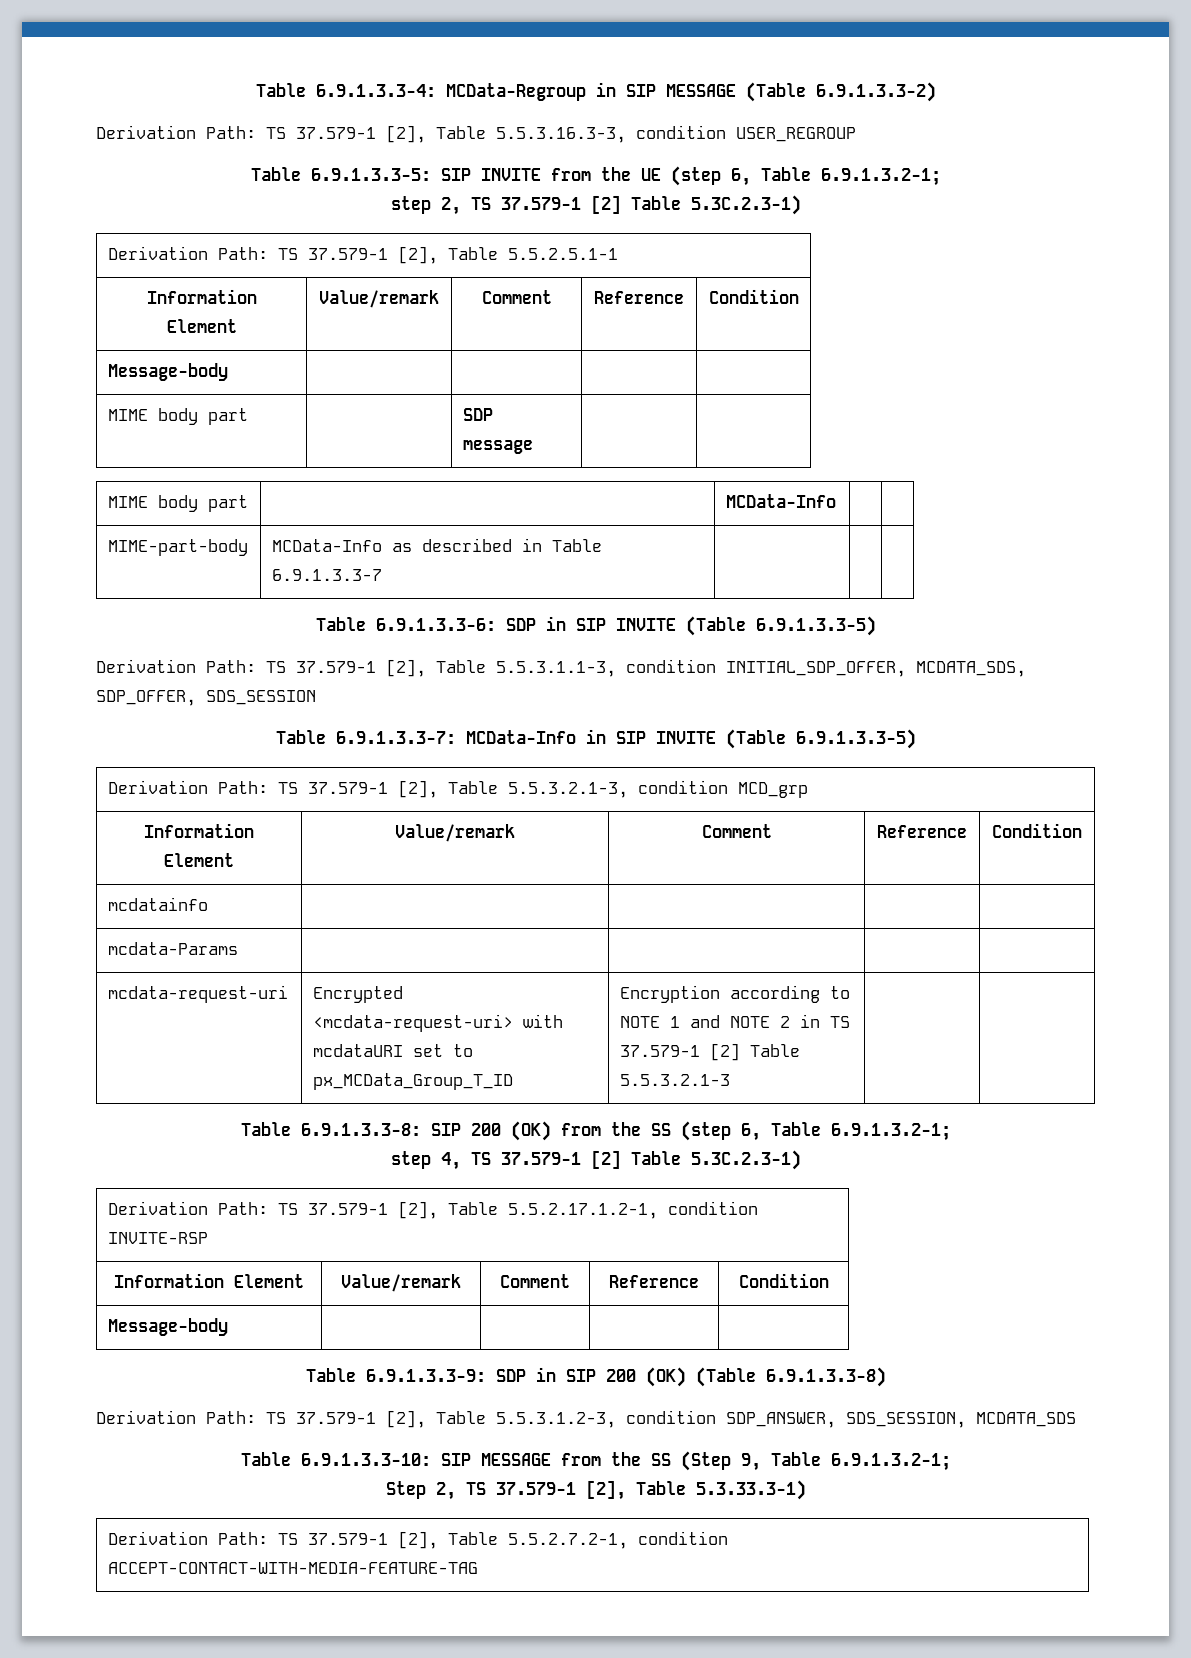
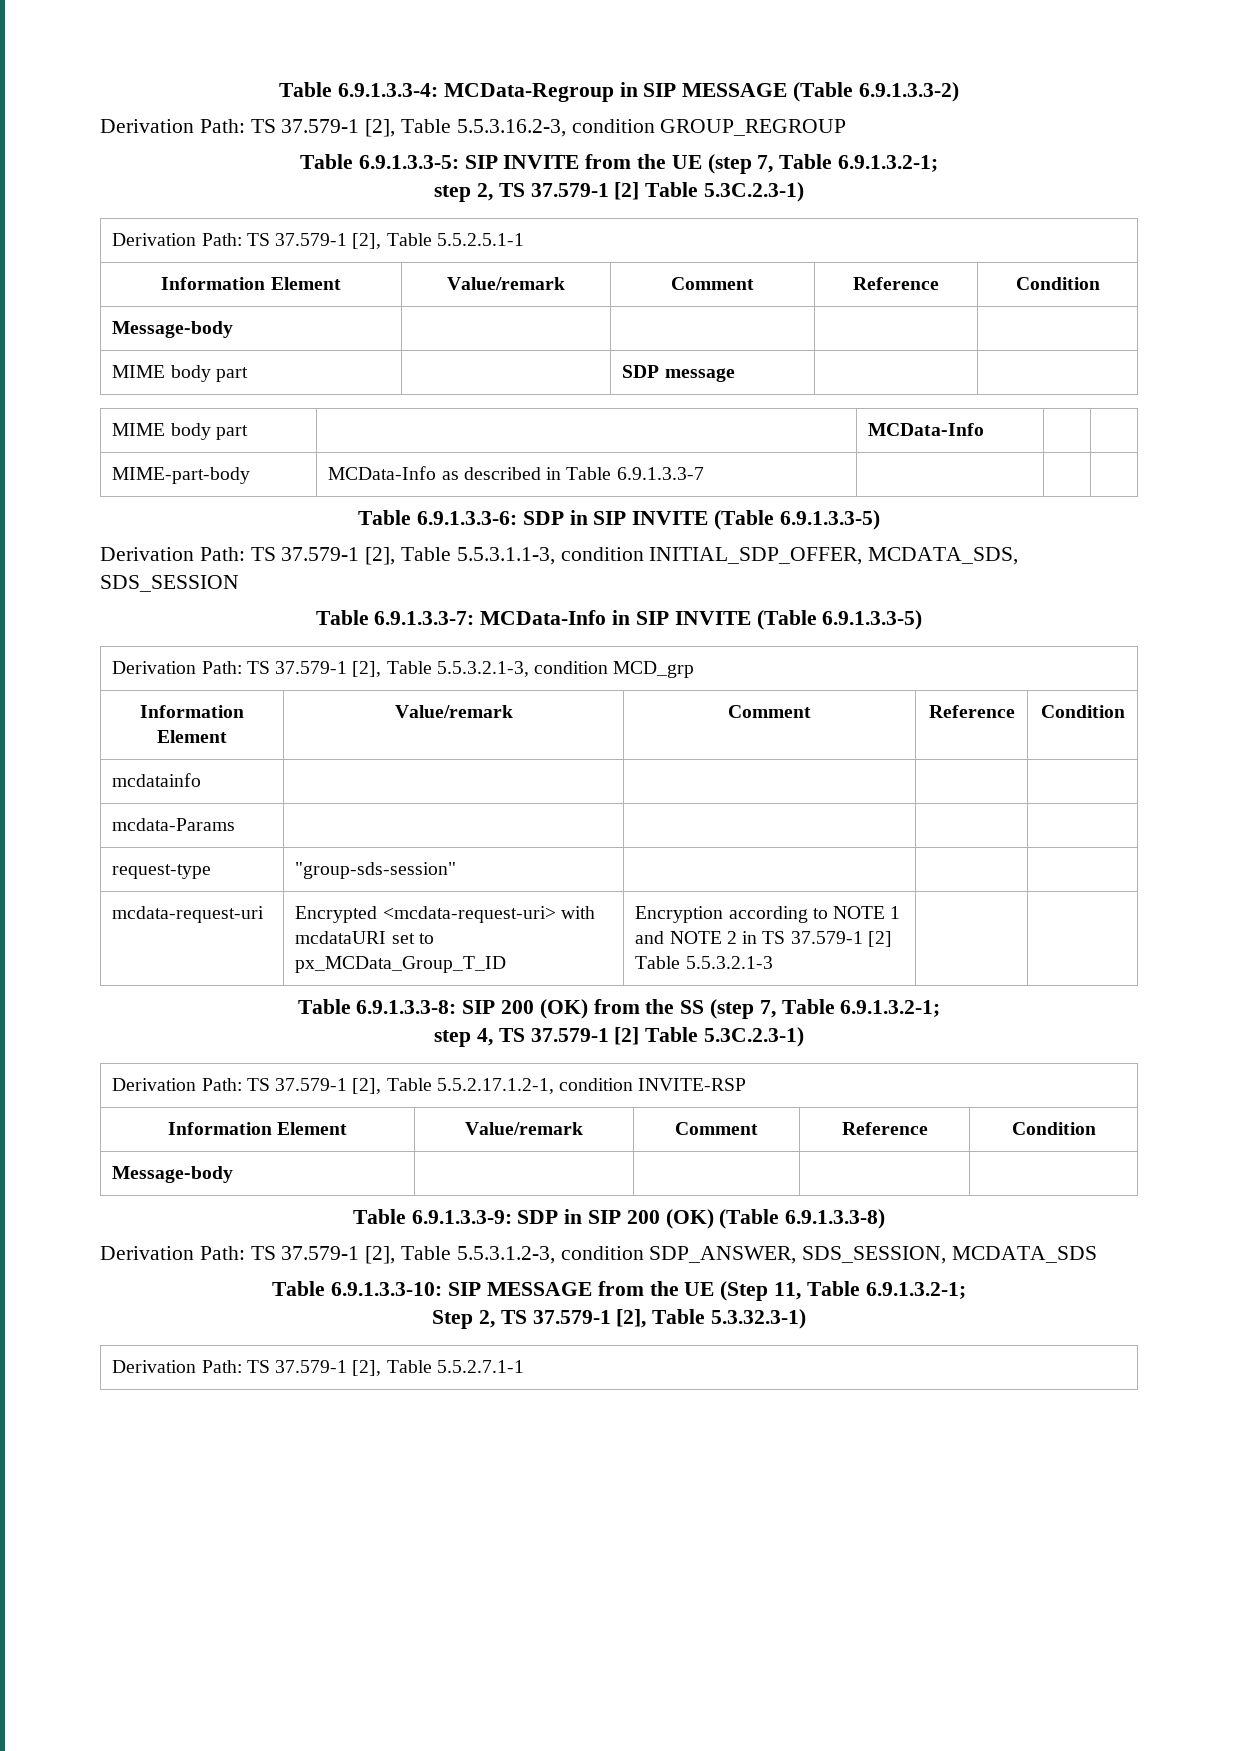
- Derivation Path: TS 37.579-1 [2], Table 5.5.3.16.3-3, condition USER_REGROUP
+ Derivation Path: TS 37.579-1 [2], Table 5.5.3.16.2-3, condition GROUP_REGROUP
- Table 6.9.1.3.3-5: SIP INVITE from the UE (step 6, Table 6.9.1.3.2-1;
+ Table 6.9.1.3.3-5: SIP INVITE from the UE (step 7, Table 6.9.1.3.2-1;
- Derivation Path: TS 37.579-1 [2], Table 5.5.3.1.1-3, condition INITIAL_SDP_OFFER, MCDATA_SDS, SDP_OFFER, SDS_SESSION
+ Derivation Path: TS 37.579-1 [2], Table 5.5.3.1.1-3, condition INITIAL_SDP_OFFER, MCDATA_SDS, SDS_SESSION
+ request-type | "group-sds-session" | | |
- Table 6.9.1.3.3-8: SIP 200 (OK) from the SS (step 6, Table 6.9.1.3.2-1;
+ Table 6.9.1.3.3-8: SIP 200 (OK) from the SS (step 7, Table 6.9.1.3.2-1;
- Table 6.9.1.3.3-10: SIP MESSAGE from the SS (Step 9, Table 6.9.1.3.2-1;
+ Table 6.9.1.3.3-10: SIP MESSAGE from the UE (Step 11, Table 6.9.1.3.2-1;
- Step 2, TS 37.579-1 [2], Table 5.3.33.3-1)
- Derivation Path: TS 37.579-1 [2], Table 5.5.2.7.2-1, condition ACCEPT-CONTACT-WITH-MEDIA-FEATURE-TAG
+ Step 2, TS 37.579-1 [2], Table 5.3.32.3-1)
+ Derivation Path: TS 37.579-1 [2], Table 5.5.2.7.1-1

